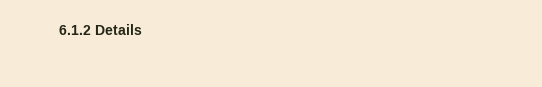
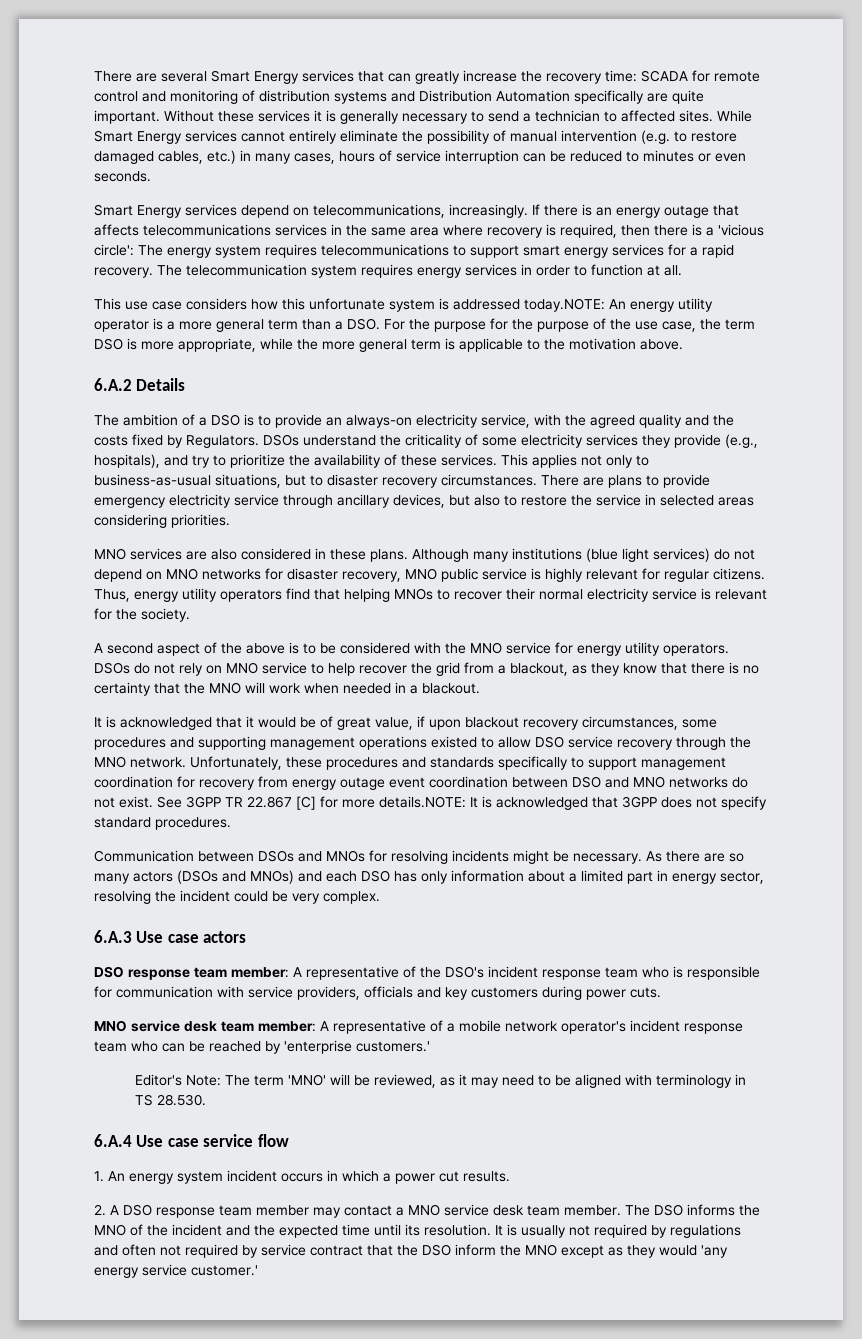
- 6.1.2 Details
+ There are several Smart Energy services that can greatly increase the recovery time: SCADA for remote control and monitoring of distribution systems and Distribution Automation specifically are quite important. Without these services it is generally necessary to send a technician to affected sites. While Smart Energy services cannot entirely eliminate the possibility of manual intervention (e.g. to restore damaged cables, etc.) in many cases, hours of service interruption can be reduced to minutes or even seconds.
+ Smart Energy services depend on telecommunications, increasingly. If there is an energy outage that affects telecommunications services in the same area where recovery is required, then there is a 'vicious circle': The energy system requires telecommunications to support smart energy services for a rapid recovery. The telecommunication system requires energy services in order to function at all.
+ This use case considers how this unfortunate system is addressed today.NOTE: An energy utility operator is a more general term than a DSO. For the purpose for the purpose of the use case, the term DSO is more appropriate, while the more general term is applicable to the motivation above.
+ 6.A.2 Details
+ The ambition of a DSO is to provide an always-on electricity service, with the agreed quality and the costs fixed by Regulators. DSOs understand the criticality of some electricity services they provide (e.g., hospitals), and try to prioritize the availability of these services. This applies not only to business-as-usual situations, but to disaster recovery circumstances. There are plans to provide emergency electricity service through ancillary devices, but also to restore the service in selected areas considering priorities.
+ MNO services are also considered in these plans. Although many institutions (blue light services) do not depend on MNO networks for disaster recovery, MNO public service is highly relevant for regular citizens. Thus, energy utility operators find that helping MNOs to recover their normal electricity service is relevant for the society.
+ A second aspect of the above is to be considered with the MNO service for energy utility operators. DSOs do not rely on MNO service to help recover the grid from a blackout, as they know that there is no certainty that the MNO will work when needed in a blackout.
+ It is acknowledged that it would be of great value, if upon blackout recovery circumstances, some procedures and supporting management operations existed to allow DSO service recovery through the MNO network. Unfortunately, these procedures and standards specifically to support management coordination for recovery from energy outage event coordination between DSO and MNO networks do not exist. See 3GPP TR 22.867 [C] for more details.NOTE: It is acknowledged that 3GPP does not specify standard procedures.
+ Communication between DSOs and MNOs for resolving incidents might be necessary. As there are so many actors (DSOs and MNOs) and each DSO has only information about a limited part in energy sector, resolving the incident could be very complex.
+ 6.A.3 Use case actors
+ DSO response team member: A representative of the DSO's incident response team who is responsible for communication with service providers, officials and key customers during power cuts.
+ MNO service desk team member: A representative of a mobile network operator's incident response team who can be reached by 'enterprise customers.'
+ Editor's Note: The term 'MNO' will be reviewed, as it may need to be aligned with terminology in TS 28.530.
+ 6.A.4 Use case service flow
+ 1. An energy system incident occurs in which a power cut results.
+ 2. A DSO response team member may contact a MNO service desk team member. The DSO informs the MNO of the incident and the expected time until its resolution. It is usually not required by regulations and often not required by service contract that the DSO inform the MNO except as they would 'any energy service customer.'

